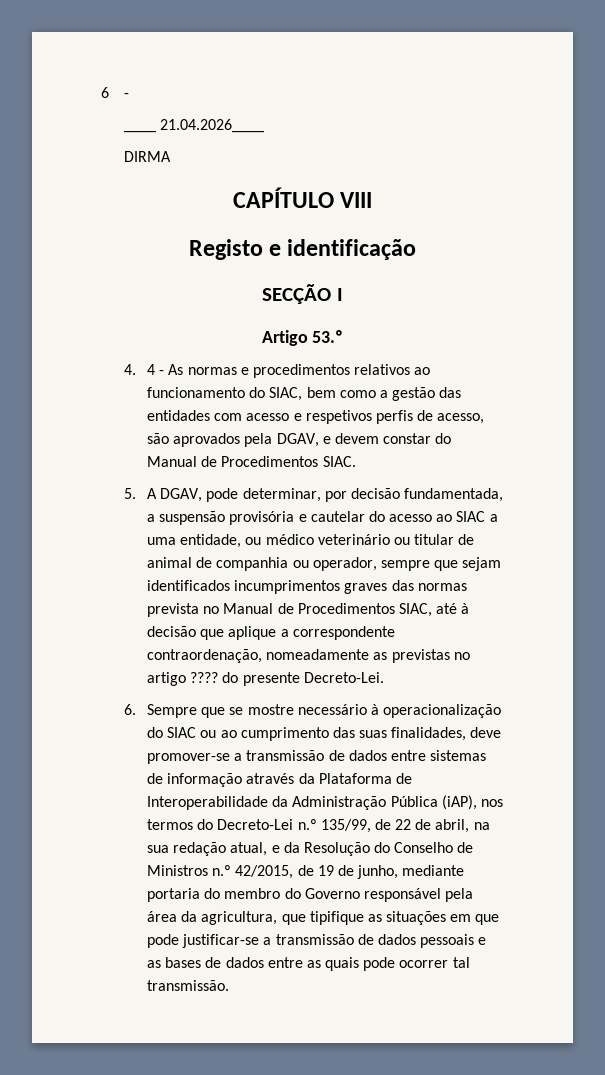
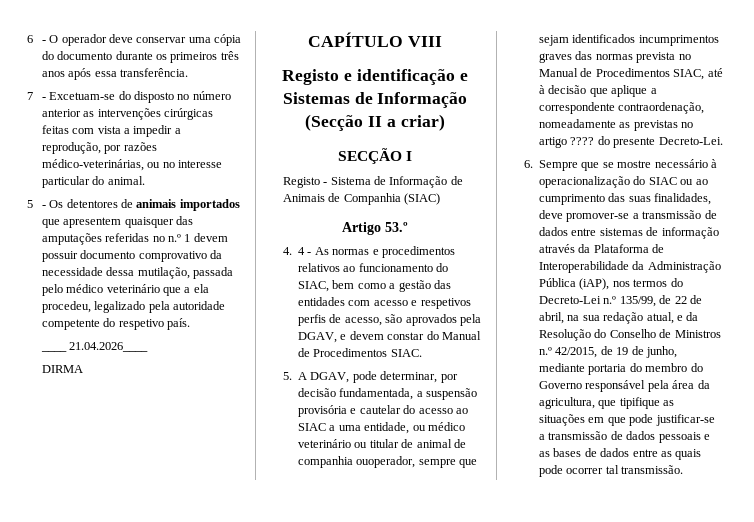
- 6 -
+ 6 - O operador deve conservar uma cópia do documento durante os primeiros três anos após essa transferência.
+ 7 - Excetuam-se do disposto no número anterior as intervenções cirúrgicas feitas com vista a impedir a reprodução, por razões médico-veterinárias, ou no interesse particular do animal.
+ 5 - Os detentores de animais importados que apresentem quaisquer das amputações referidas no n.º 1 devem possuir documento comprovativo da necessidade dessa mutilação, passada pelo médico veterinário que a ela procedeu, legalizado pela autoridade competente do respetivo país.
- Registo e identificação
+ Registo e identificação e Sistemas de Informação (Secção II a criar)
  SECÇÃO I
+ Registo - Sistema de Informação de Animais de Companhia (SIAC)
- 5. A DGAV, pode determinar, por decisão fundamentada, a suspensão provisória e cautelar do acesso ao SIAC a uma entidade, ou médico veterinário ou titular de animal de companhia ou operador, sempre que sejam identificados incumprimentos graves das normas prevista no Manual de Procedimentos SIAC, até à decisão que aplique a correspondente contraordenação, nomeadamente as previstas no artigo ???? do presente Decreto-Lei.
+ 5. A DGAV, pode determinar, por decisão fundamentada, a suspensão provisória e cautelar do acesso ao SIAC a uma entidade, ou médico veterinário ou titular de animal de companhia ouoperador, sempre que sejam identificados incumprimentos graves das normas prevista no Manual de Procedimentos SIAC, até à decisão que aplique a correspondente contraordenação, nomeadamente as previstas no artigo ???? do presente Decreto-Lei.

